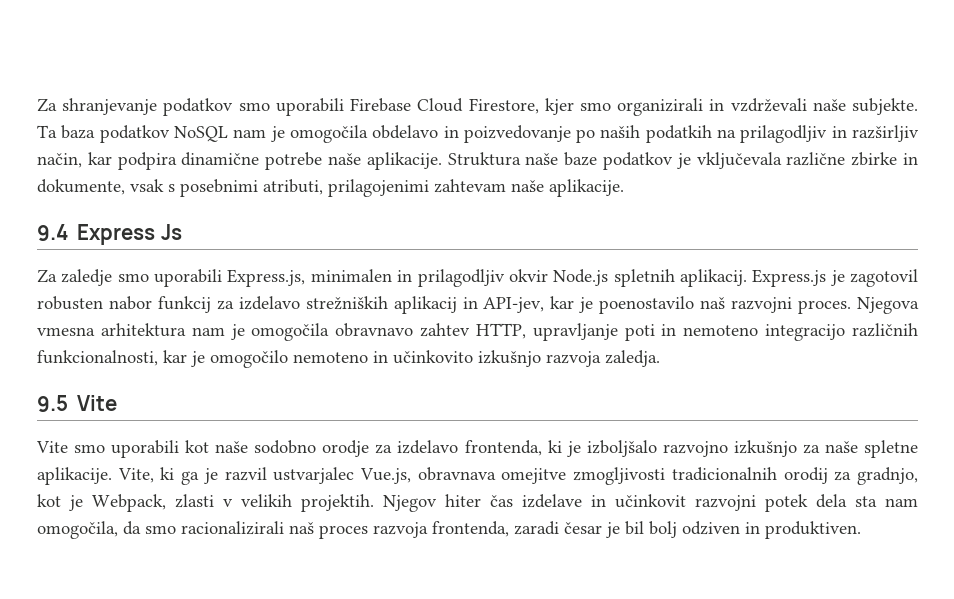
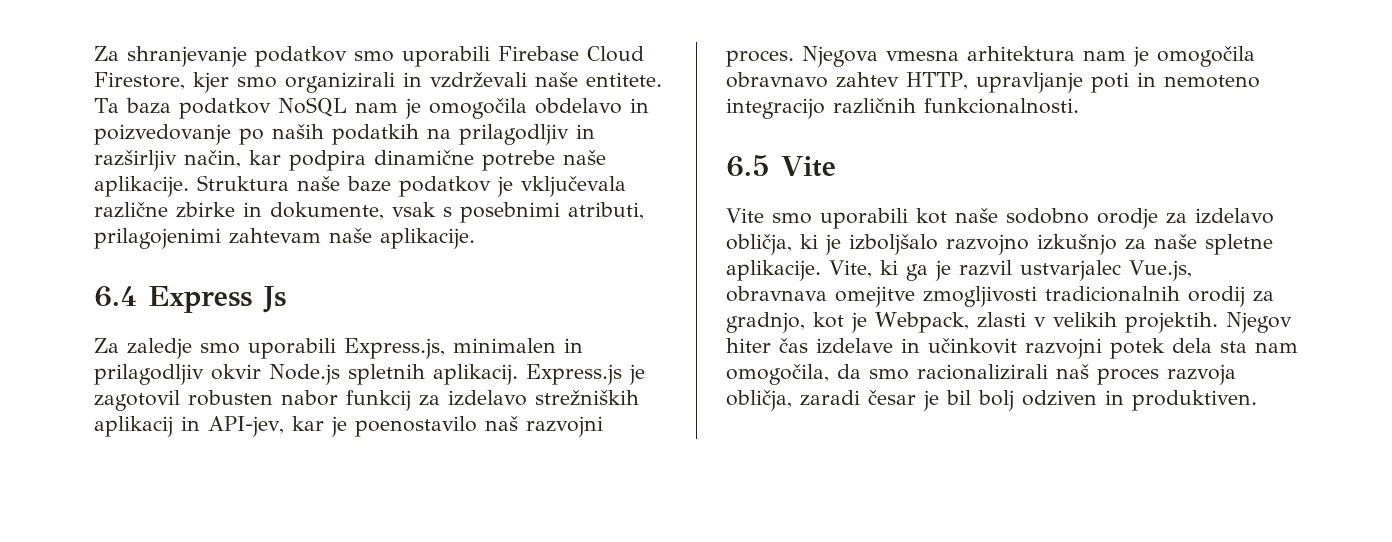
- Za shranjevanje podatkov smo uporabili Firebase Cloud Firestore, kjer smo organizirali in vzdrževali naše subjekte.
+ Za shranjevanje podatkov smo uporabili Firebase Cloud Firestore, kjer smo organizirali in vzdrževali naše entitete.
- 9.4 Express Js
+ 6.4 Express Js
- Njegova vmesna arhitektura nam je omogočila obravnavo zahtev HTTP, upravljanje poti in nemoteno integracijo različnih funkcionalnosti, kar je omogočilo nemoteno in učinkovito izkušnjo razvoja zaledja.
- 9.5 Vite
+ Njegova vmesna arhitektura nam je omogočila obravnavo zahtev HTTP, upravljanje poti in nemoteno integracijo različnih funkcionalnosti.
+ 6.5 Vite
- Vite smo uporabili kot naše sodobno orodje za izdelavo frontenda, ki je izboljšalo razvojno izkušnjo za naše spletne aplikacije.
+ Vite smo uporabili kot naše sodobno orodje za izdelavo obličja, ki je izboljšalo razvojno izkušnjo za naše spletne aplikacije.
- Njegov hiter čas izdelave in učinkovit razvojni potek dela sta nam omogočila, da smo racionalizirali naš proces razvoja frontenda, zaradi česar je bil bolj odziven in produktiven.
+ Njegov hiter čas izdelave in učinkovit razvojni potek dela sta nam omogočila, da smo racionalizirali naš proces razvoja obličja, zaradi česar je bil bolj odziven in produktiven.

